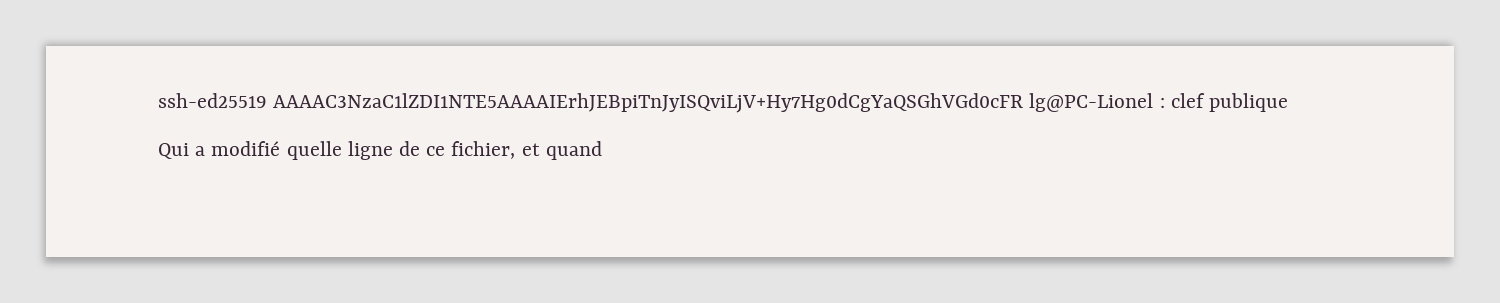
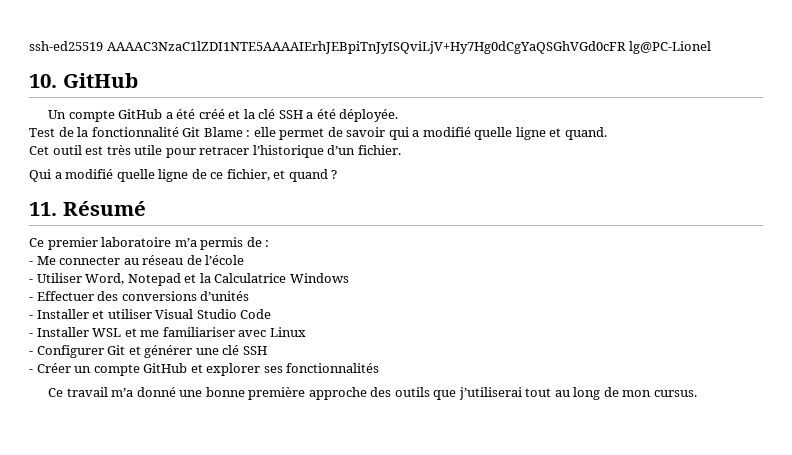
- ssh-ed25519 AAAAC3NzaC1lZDI1NTE5AAAAIErhJEBpiTnJyISQviLjV+Hy7Hg0dCgYaQSGhVGd0cFR lg@PC-Lionel : clef publique
+ ssh-ed25519 AAAAC3NzaC1lZDI1NTE5AAAAIErhJEBpiTnJyISQviLjV+Hy7Hg0dCgYaQSGhVGd0cFR lg@PC-Lionel
+ 10. GitHub
+ Un compte GitHub a été créé et la clé SSH a été déployée.
+ Test de la fonctionnalité Git Blame : elle permet de savoir qui a modifié quelle ligne et quand.
+ Cet outil est très utile pour retracer l’historique d’un fichier.
- Qui a modifié quelle ligne de ce fichier, et quand
+ Qui a modifié quelle ligne de ce fichier, et quand ?
+ 11. Résumé
+ Ce premier laboratoire m’a permis de :
+ - Me connecter au réseau de l’école
+ - Utiliser Word, Notepad et la Calculatrice Windows
+ - Effectuer des conversions d’unités
+ - Installer et utiliser Visual Studio Code
+ - Installer WSL et me familiariser avec Linux
+ - Configurer Git et générer une clé SSH
+ - Créer un compte GitHub et explorer ses fonctionnalités
+ Ce travail m’a donné une bonne première approche des outils que j’utiliserai tout au long de mon cursus.

